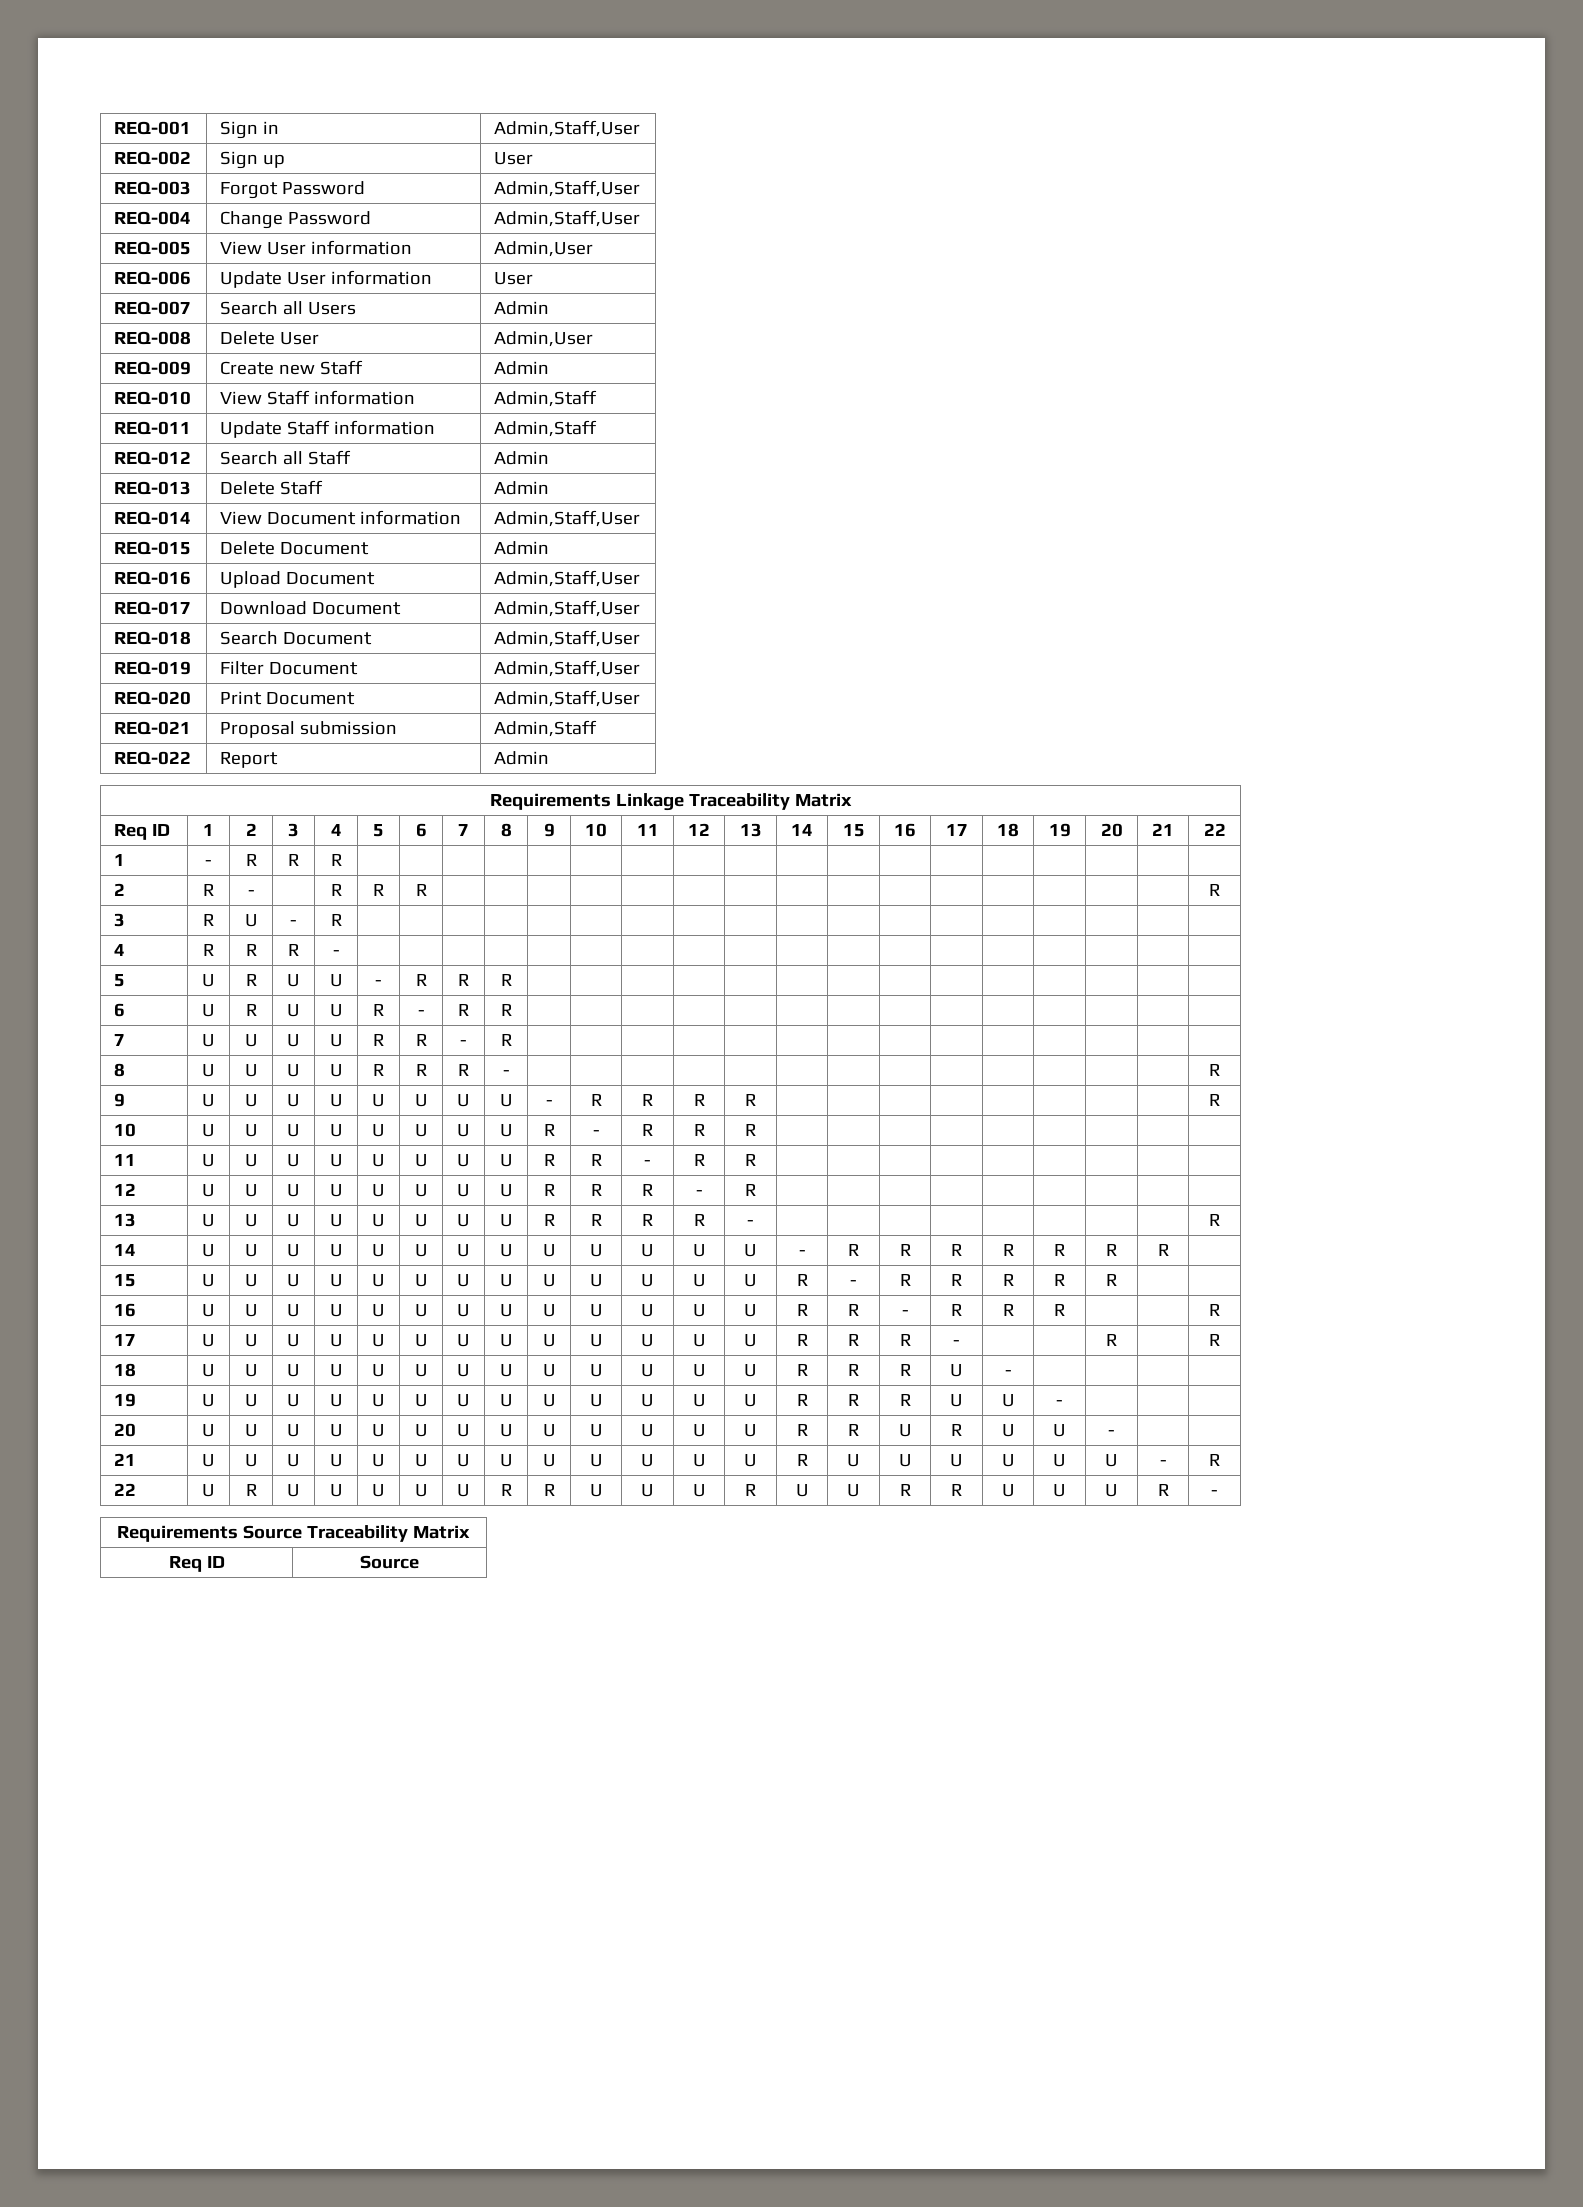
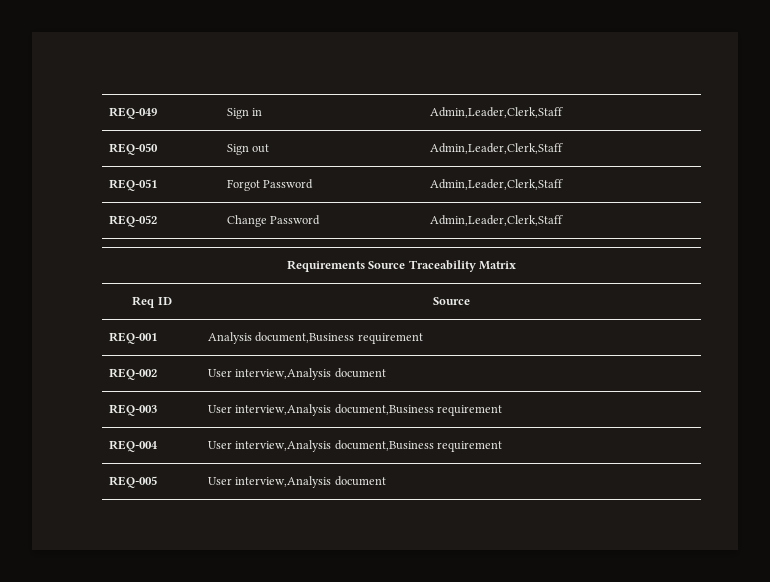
- REQ-001 | Sign in | Admin,Staff,User
- REQ-002 | Sign up | User
- REQ-003 | Forgot Password | Admin,Staff,User
- REQ-004 | Change Password | Admin,Staff,User
- REQ-005 | View User information | Admin,User
- REQ-006 | Update User information | User
- REQ-007 | Search all Users | Admin
- REQ-008 | Delete User | Admin,User
- REQ-009 | Create new Staff | Admin
- REQ-010 | View Staff information | Admin,Staff
- REQ-011 | Update Staff information | Admin,Staff
- REQ-012 | Search all Staff | Admin
- REQ-013 | Delete Staff | Admin
- REQ-014 | View Document information | Admin,Staff,User
- REQ-015 | Delete Document | Admin
- REQ-016 | Upload Document | Admin,Staff,User
- REQ-017 | Download Document | Admin,Staff,User
- REQ-018 | Search Document | Admin,Staff,User
- REQ-019 | Filter Document | Admin,Staff,User
- REQ-020 | Print Document | Admin,Staff,User
- REQ-021 | Proposal submission | Admin,Staff
- REQ-022 | Report | Admin
- Requirements Linkage Traceability Matrix
- Req ID | 1 | 2 | 3 | 4 | 5 | 6 | 7 | 8 | 9 | 10 | 11 | 12 | 13 | 14 | 15 | 16 | 17 | 18 | 19 | 20 | 21 | 22
- 1 | - | R | R | R | | | | | | | | | | | | | | | | | |
- 2 | R | - | | R | R | R | | | | | | | | | | | | | | | | R
- 3 | R | U | - | R | | | | | | | | | | | | | | | | | |
- 4 | R | R | R | - | | | | | | | | | | | | | | | | | |
- 5 | U | R | U | U | - | R | R | R | | | | | | | | | | | | | |
- 6 | U | R | U | U | R | - | R | R | | | | | | | | | | | | | |
- 7 | U | U | U | U | R | R | - | R | | | | | | | | | | | | | |
- 8 | U | U | U | U | R | R | R | - | | | | | | | | | | | | | | R
- 9 | U | U | U | U | U | U | U | U | - | R | R | R | R | | | | | | | | | R
- 10 | U | U | U | U | U | U | U | U | R | - | R | R | R | | | | | | | | |
- 11 | U | U | U | U | U | U | U | U | R | R | - | R | R | | | | | | | | |
- 12 | U | U | U | U | U | U | U | U | R | R | R | - | R | | | | | | | | |
- 13 | U | U | U | U | U | U | U | U | R | R | R | R | - | | | | | | | | | R
- 14 | U | U | U | U | U | U | U | U | U | U | U | U | U | - | R | R | R | R | R | R | R |
- 15 | U | U | U | U | U | U | U | U | U | U | U | U | U | R | - | R | R | R | R | R | |
- 16 | U | U | U | U | U | U | U | U | U | U | U | U | U | R | R | - | R | R | R | | | R
- 17 | U | U | U | U | U | U | U | U | U | U | U | U | U | R | R | R | - | | | R | | R
- 18 | U | U | U | U | U | U | U | U | U | U | U | U | U | R | R | R | U | - | | | |
- 19 | U | U | U | U | U | U | U | U | U | U | U | U | U | R | R | R | U | U | - | | |
- 20 | U | U | U | U | U | U | U | U | U | U | U | U | U | R | R | U | R | U | U | - | |
- 21 | U | U | U | U | U | U | U | U | U | U | U | U | U | R | U | U | U | U | U | U | - | R
- 22 | U | R | U | U | U | U | U | R | R | U | U | U | R | U | U | R | R | U | U | U | R | -
+ REQ-049 | Sign in | Admin,Leader,Clerk,Staff
+ REQ-050 | Sign out | Admin,Leader,Clerk,Staff
+ REQ-051 | Forgot Password | Admin,Leader,Clerk,Staff
+ REQ-052 | Change Password | Admin,Leader,Clerk,Staff
+ REQ-001 | Analysis document,Business requirement
+ REQ-002 | User interview,Analysis document
+ REQ-003 | User interview,Analysis document,Business requirement
+ REQ-004 | User interview,Analysis document,Business requirement
+ REQ-005 | User interview,Analysis document

